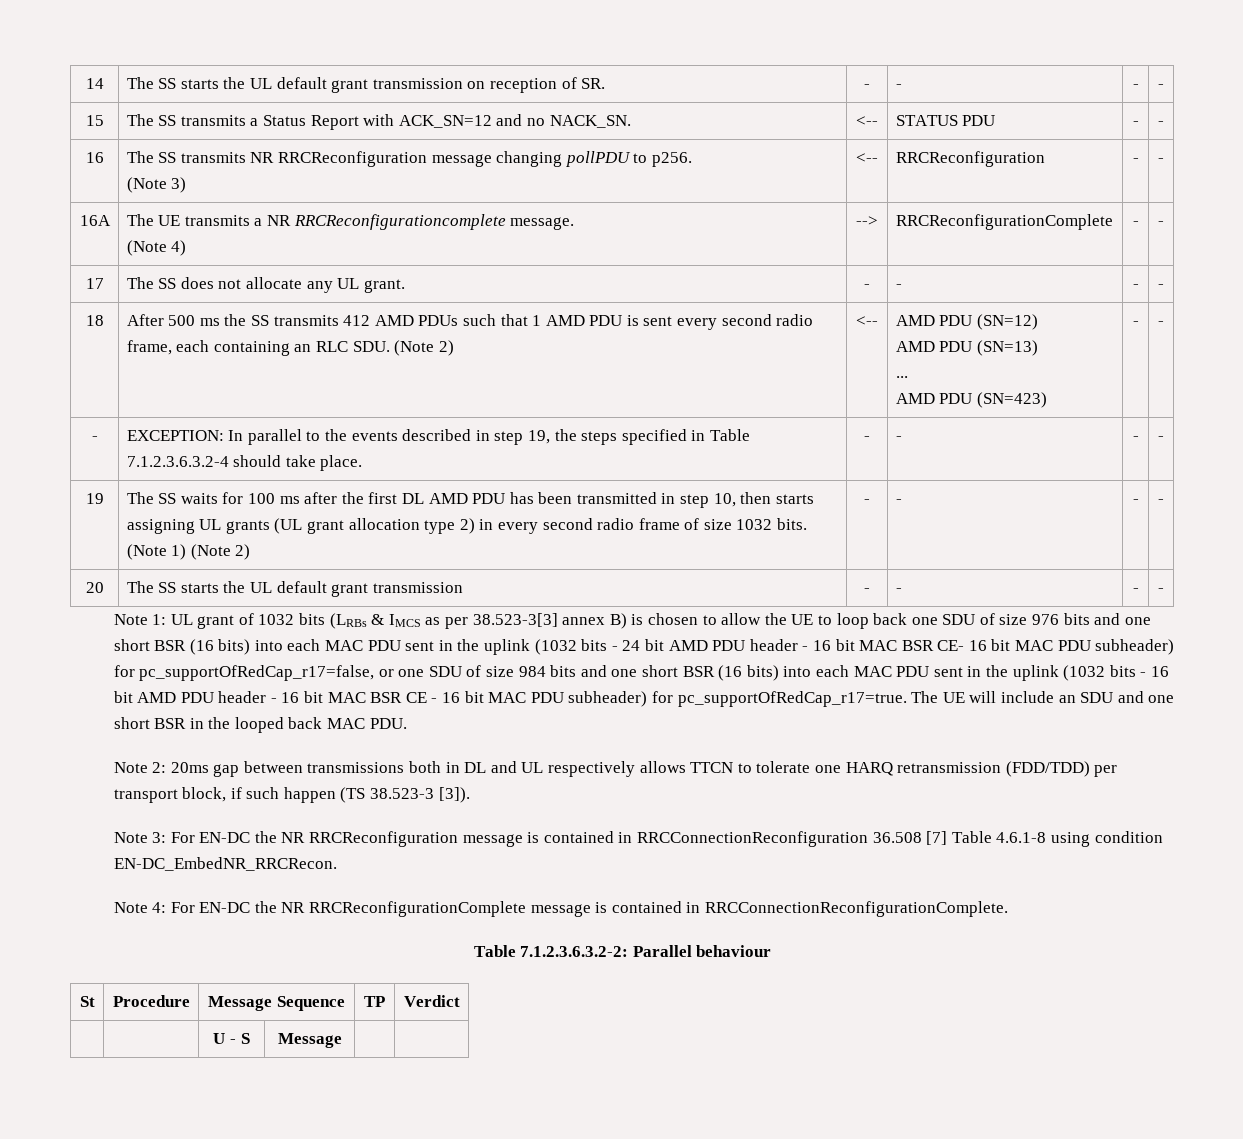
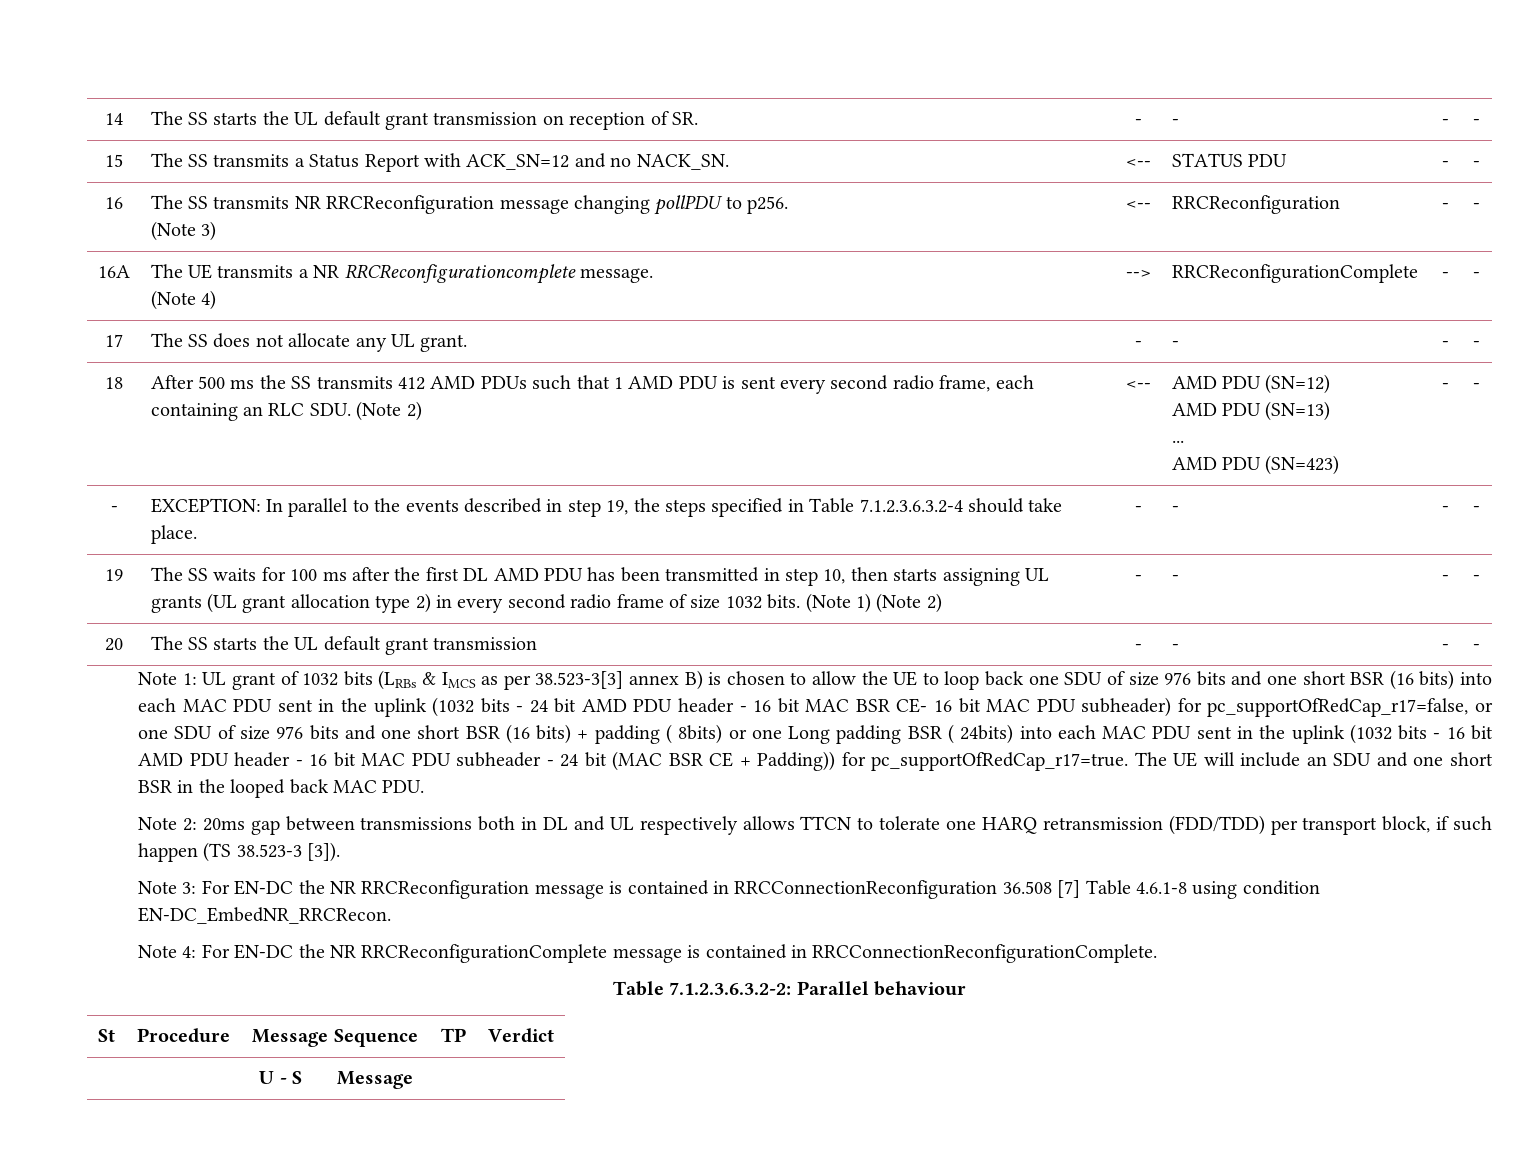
- UL grant of 1032 bits (LRBs & IMCS as per 38.523-3[3] annex B) is chosen to allow the UE to loop back one SDU of size 976 bits and one short BSR (16 bits) into each MAC PDU sent in the uplink (1032 bits - 24 bit AMD PDU header - 16 bit MAC BSR CE- 16 bit MAC PDU subheader) for pc_supportOfRedCap_r17=false, or one SDU of size 984 bits and one short BSR (16 bits) into each MAC PDU sent in the uplink (1032 bits - 16 bit AMD PDU header - 16 bit MAC BSR CE - 16 bit MAC PDU subheader) for pc_supportOfRedCap_r17=true.
+ UL grant of 1032 bits (LRBs & IMCS as per 38.523-3[3] annex B) is chosen to allow the UE to loop back one SDU of size 976 bits and one short BSR (16 bits) into each MAC PDU sent in the uplink (1032 bits - 24 bit AMD PDU header - 16 bit MAC BSR CE- 16 bit MAC PDU subheader) for pc_supportOfRedCap_r17=false, or one SDU of size 976 bits and one short BSR (16 bits) + padding ( 8bits) or one Long padding BSR ( 24bits) into each MAC PDU sent in the uplink (1032 bits - 16 bit AMD PDU header - 16 bit MAC PDU subheader - 24 bit (MAC BSR CE + Padding)) for pc_supportOfRedCap_r17=true.

